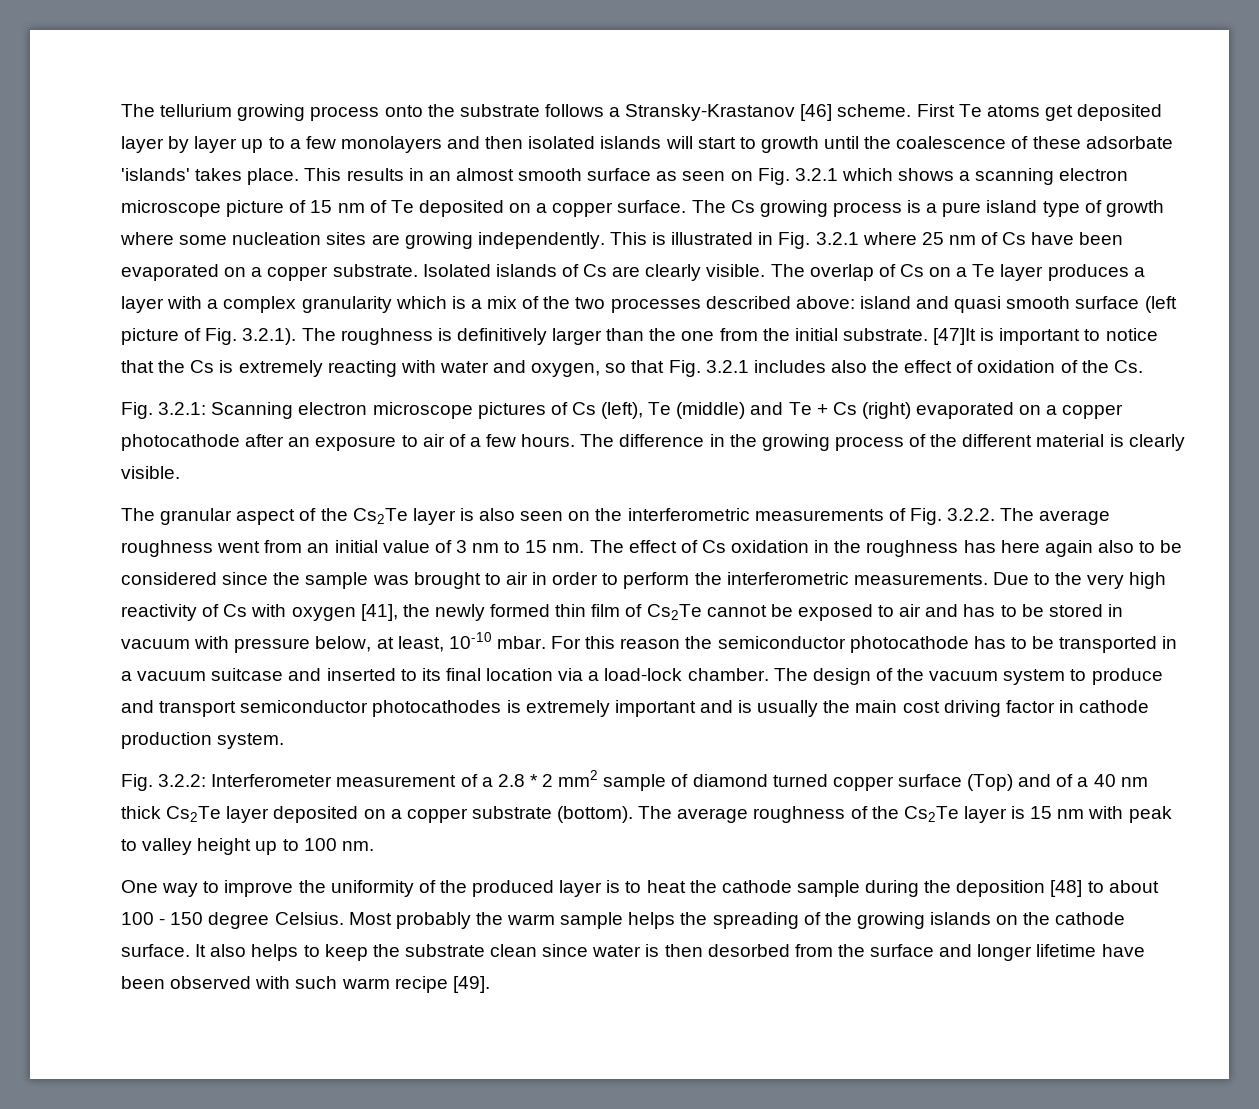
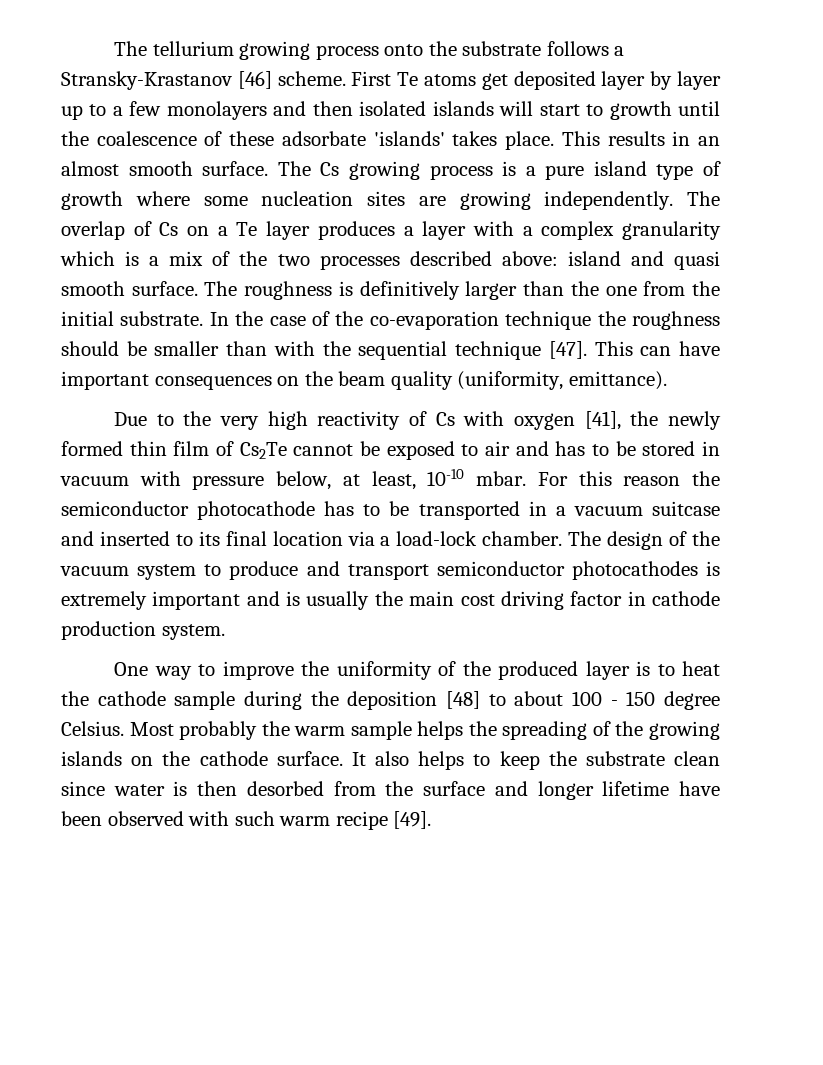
- This results in an almost smooth surface as seen on Fig. 3.2.1 which shows a scanning electron microscope picture of 15 nm of Te deposited on a copper surface.
+ This results in an almost smooth surface.
- This is illustrated in Fig. 3.2.1 where 25 nm of Cs have been evaporated on a copper substrate. Isolated islands of Cs are clearly visible.
- The overlap of Cs on a Te layer produces a layer with a complex granularity which is a mix of the two processes described above: island and quasi smooth surface (left picture of Fig. 3.2.1). The roughness is definitively larger than the one from the initial substrate.
+ The overlap of Cs on a Te layer produces a layer with a complex granularity which is a mix of the two processes described above: island and quasi smooth surface. The roughness is definitively larger than the one from the initial substrate.
- [47]It is important to notice that the Cs is extremely reacting with water and oxygen, so that Fig. 3.2.1 includes also the effect of oxidation of the Cs.
- Fig. 3.2.1: Scanning electron microscope pictures of Cs (left), Te (middle) and Te + Cs (right) evaporated on a copper photocathode after an exposure to air of a few hours. The difference in the growing process of the different material is clearly visible.
- The granular aspect of the Cs2Te layer is also seen on the interferometric measurements of Fig. 3.2.2. The average roughness went from an initial value of 3 nm to 15 nm. The effect of Cs oxidation in the roughness has here again also to be considered since the sample was brought to air in order to perform the interferometric measurements. Due to the very high reactivity of Cs with oxygen [41], the newly formed thin film of Cs2Te cannot be exposed to air and has to be stored in vacuum with pressure below, at least, 10-10 mbar.
+ In the case of the co-evaporation technique the roughness should be smaller than with the sequential technique [47]. This can have important consequences on the beam quality (uniformity, emittance).
+ Due to the very high reactivity of Cs with oxygen [41], the newly formed thin film of Cs2Te cannot be exposed to air and has to be stored in vacuum with pressure below, at least, 10-10 mbar.
- Fig. 3.2.2: Interferometer measurement of a 2.8 * 2 mm2 sample of diamond turned copper surface (Top) and of a 40 nm thick Cs2Te layer deposited on a copper substrate (bottom). The average roughness of the Cs2Te layer is 15 nm with peak to valley height up to 100 nm.

